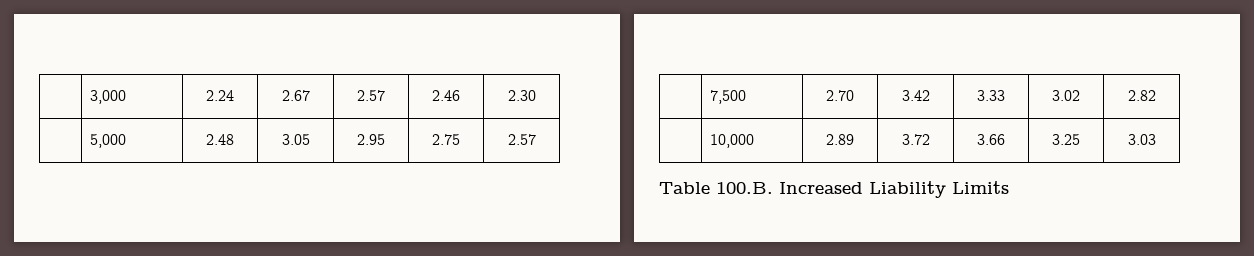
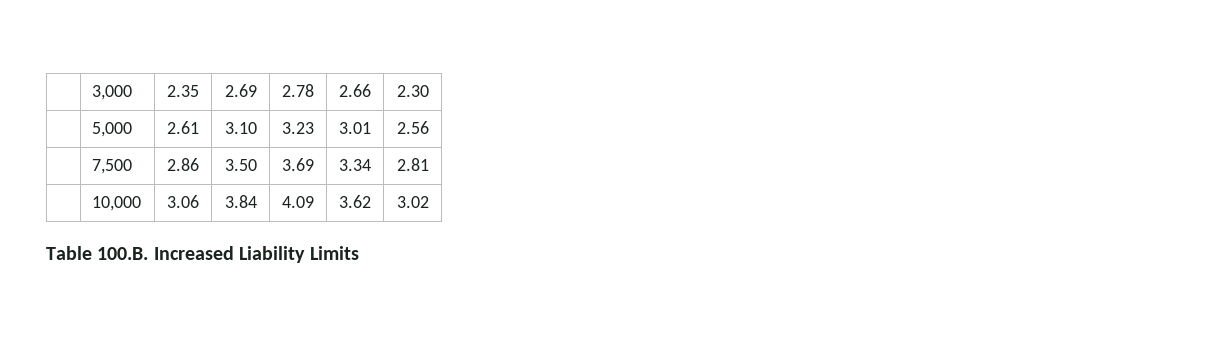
- | 3,000 | 2.24 | 2.67 | 2.57 | 2.46 | 2.30
- | 5,000 | 2.48 | 3.05 | 2.95 | 2.75 | 2.57
- | 7,500 | 2.70 | 3.42 | 3.33 | 3.02 | 2.82
- | 10,000 | 2.89 | 3.72 | 3.66 | 3.25 | 3.03
+ | 3,000 | 2.35 | 2.69 | 2.78 | 2.66 | 2.30
+ | 5,000 | 2.61 | 3.10 | 3.23 | 3.01 | 2.56
+ | 7,500 | 2.86 | 3.50 | 3.69 | 3.34 | 2.81
+ | 10,000 | 3.06 | 3.84 | 4.09 | 3.62 | 3.02

